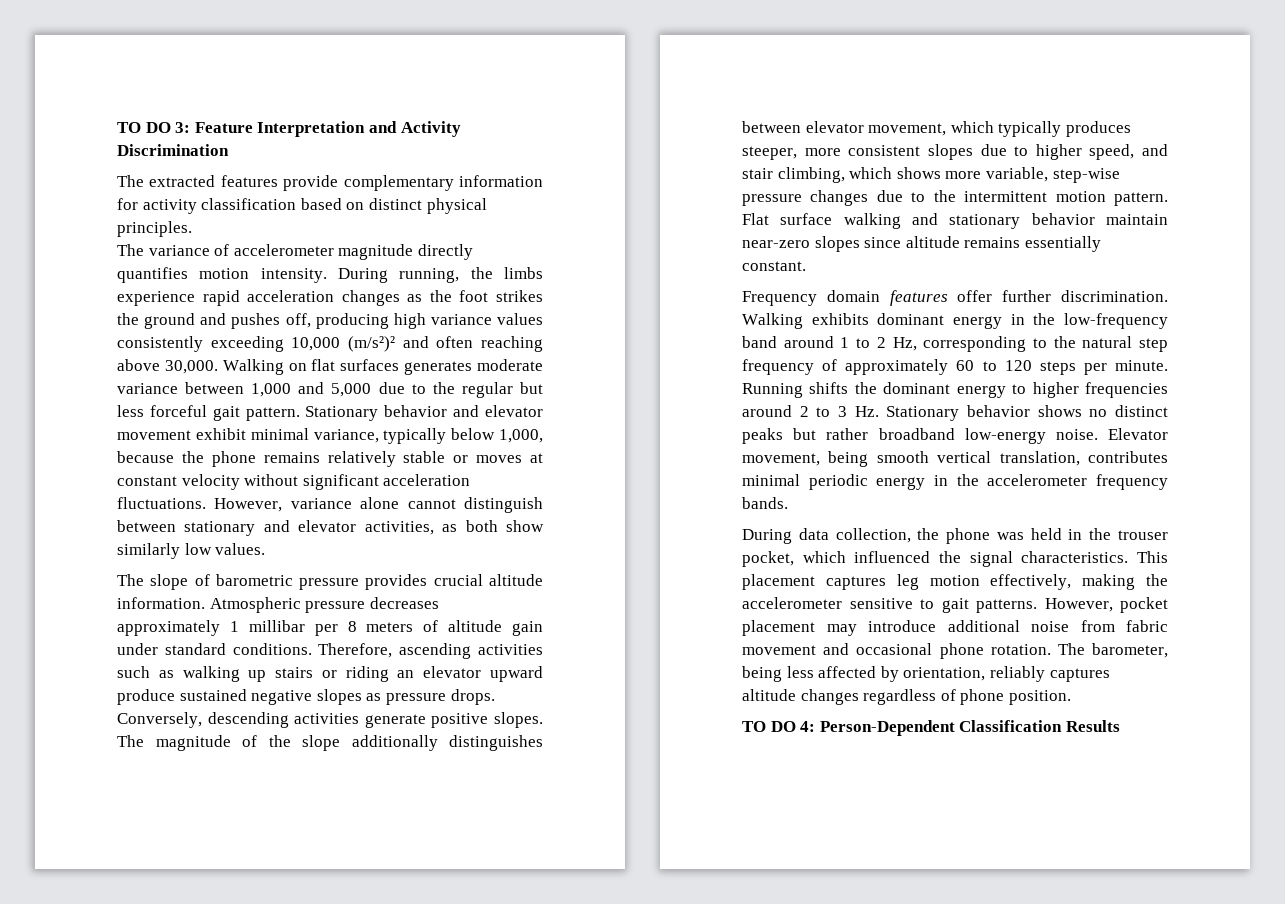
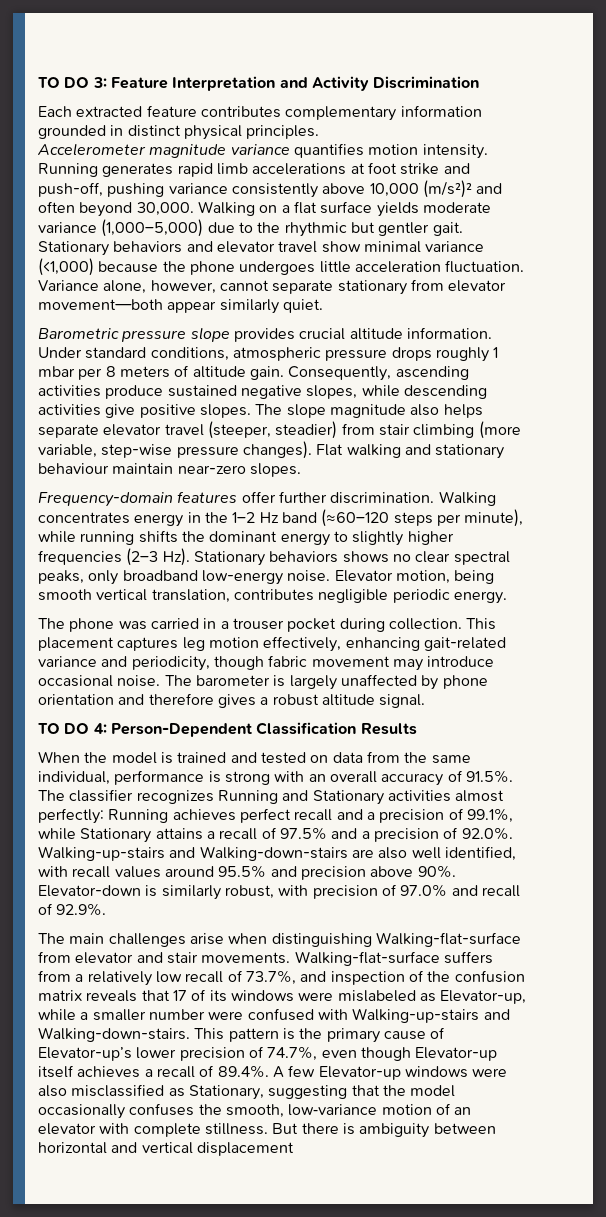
- The extracted features provide complementary information for activity classification based on distinct physical principles.
- The variance of accelerometer magnitude directly quantifies motion intensity. During running, the limbs experience rapid acceleration changes as the foot strikes the ground and pushes off, producing high variance values consistently exceeding 10,000 (m/s²)² and often reaching above 30,000.
+ Each extracted feature contributes complementary information grounded in distinct physical principles.
+ Accelerometer magnitude variance quantifies motion intensity. Running generates rapid limb accelerations at foot strike and push-off, pushing variance consistently above 10,000 (m/s²)² and often beyond 30,000.
- Walking on flat surfaces generates moderate variance between 1,000 and 5,000 due to the regular but less forceful gait pattern. Stationary behavior and elevator movement exhibit minimal variance, typically below 1,000, because the phone remains relatively stable or moves at constant velocity without significant acceleration fluctuations. However, variance alone cannot distinguish between stationary and elevator activities, as both show similarly low values.
- The slope of barometric pressure provides crucial altitude information. Atmospheric pressure decreases approximately 1 millibar per 8 meters of altitude gain under standard conditions. Therefore, ascending activities such as walking up stairs or riding an elevator upward produce sustained negative slopes as pressure drops. Conversely, descending activities generate positive slopes.
+ Walking on a flat surface yields moderate variance (1,000–5,000) due to the rhythmic but gentler gait. Stationary behaviors and elevator travel show minimal variance (<1,000) because the phone undergoes little acceleration fluctuation. Variance alone, however, cannot separate stationary from elevator movement—both appear similarly quiet.
+ Barometric pressure slope provides crucial altitude information. Under standard conditions, atmospheric pressure drops roughly 1 mbar per 8 meters of altitude gain. Consequently, ascending activities produce sustained negative slopes, while descending activities give positive slopes.
- The magnitude of the slope additionally distinguishes between elevator movement, which typically produces steeper, more consistent slopes due to higher speed, and stair climbing, which shows more variable, step-wise pressure changes due to the intermittent motion pattern. Flat surface walking and stationary behavior maintain near-zero slopes since altitude remains essentially constant.
- Frequency domain features offer further discrimination.
+ The slope magnitude also helps separate elevator travel (steeper, steadier) from stair climbing (more variable, step-wise pressure changes). Flat walking and stationary behaviour maintain near-zero slopes.
+ Frequency-domain features offer further discrimination.
- Walking exhibits dominant energy in the low-frequency band around 1 to 2 Hz, corresponding to the natural step frequency of approximately 60 to 120 steps per minute. Running shifts the dominant energy to higher frequencies around 2 to 3 Hz. Stationary behavior shows no distinct peaks but rather broadband low-energy noise.
+ Walking concentrates energy in the 1–2 Hz band (≈60–120 steps per minute), while running shifts the dominant energy to slightly higher frequencies (2–3 Hz). Stationary behaviors shows no clear spectral peaks, only broadband low-energy noise.
- Elevator movement, being smooth vertical translation, contributes minimal periodic energy in the accelerometer frequency bands.
- During data collection, the phone was held in the trouser pocket, which influenced the signal characteristics.
+ Elevator motion, being smooth vertical translation, contributes negligible periodic energy.
+ The phone was carried in a trouser pocket during collection.
- This placement captures leg motion effectively, making the accelerometer sensitive to gait patterns. However, pocket placement may introduce additional noise from fabric movement and occasional phone rotation. The barometer, being less affected by orientation, reliably captures altitude changes regardless of phone position.
+ This placement captures leg motion effectively, enhancing gait-related variance and periodicity, though fabric movement may introduce occasional noise. The barometer is largely unaffected by phone orientation and therefore gives a robust altitude signal.
+ When the model is trained and tested on data from the same individual, performance is strong with an overall accuracy of 91.5%. The classifier recognizes Running and Stationary activities almost perfectly: Running achieves perfect recall and a precision of 99.1%, while Stationary attains a recall of 97.5% and a precision of 92.0%. Walking-up-stairs and Walking-down-stairs are also well identified, with recall values around 95.5% and precision above 90%. Elevator-down is similarly robust, with precision of 97.0% and recall of 92.9%.
+ The main challenges arise when distinguishing Walking-flat-surface from elevator and stair movements. Walking-flat-surface suffers from a relatively low recall of 73.7%, and inspection of the confusion matrix reveals that 17 of its windows were mislabeled as Elevator-up, while a smaller number were confused with Walking-up-stairs and Walking-down-stairs. This pattern is the primary cause of Elevator-up’s lower precision of 74.7%, even though Elevator-up itself achieves a recall of 89.4%. A few Elevator-up windows were also misclassified as Stationary, suggesting that the model occasionally confuses the smooth, low‑variance motion of an elevator with complete stillness. But there is ambiguity between horizontal and vertical displacement

